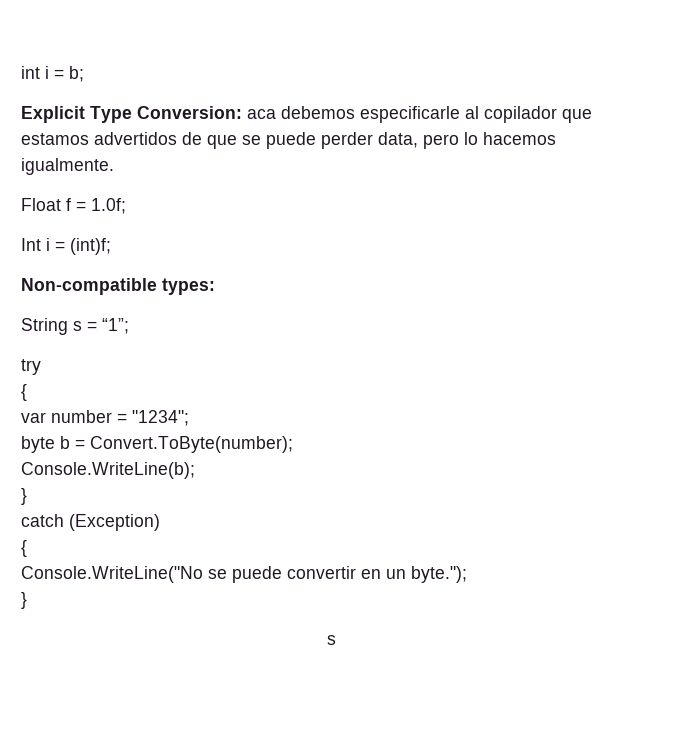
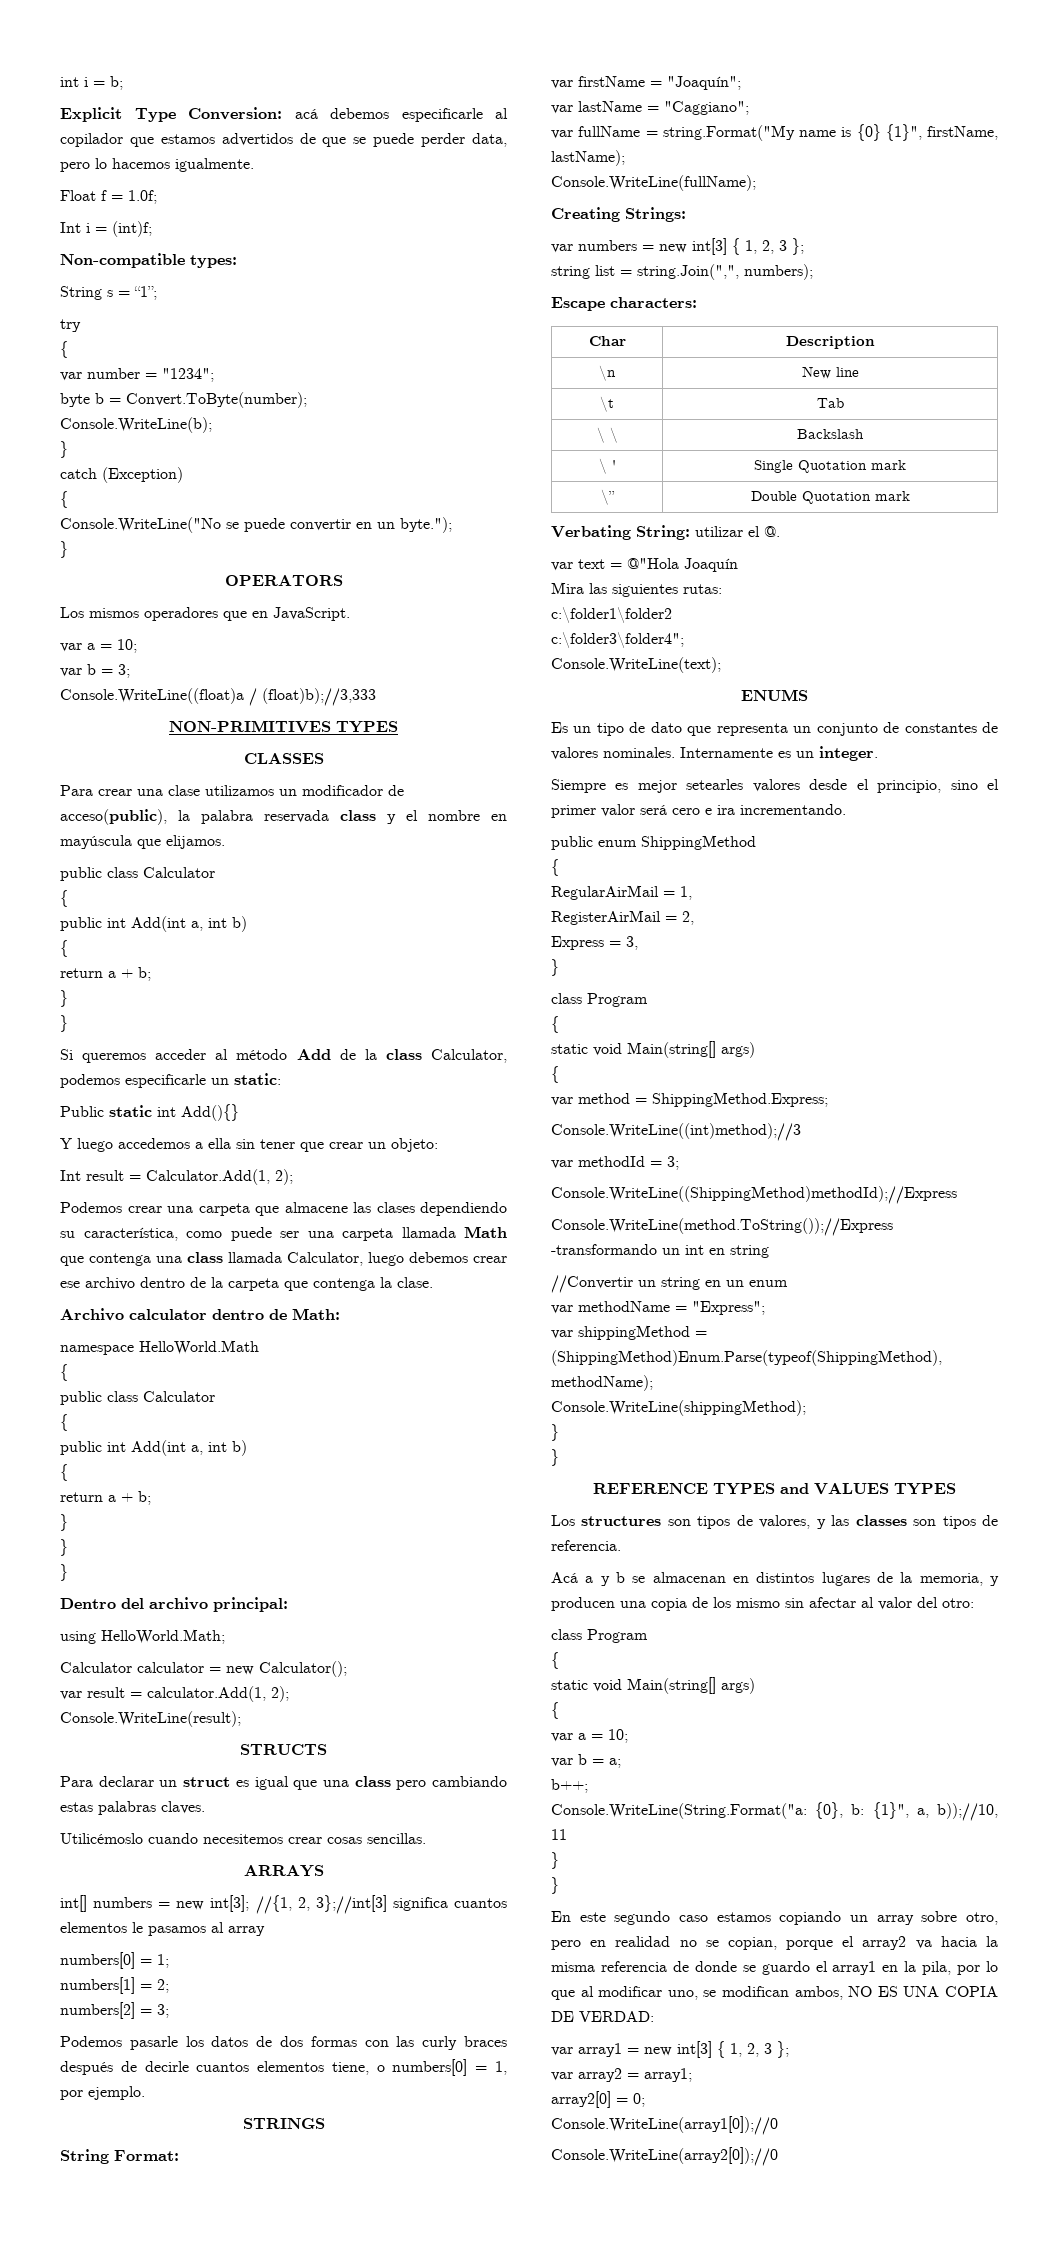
- Explicit Type Conversion: aca debemos especificarle al copilador que estamos advertidos de que se puede perder data, pero lo hacemos igualmente.
+ Explicit Type Conversion: acá debemos especificarle al copilador que estamos advertidos de que se puede perder data, pero lo hacemos igualmente.
  Console.WriteLine("No se puede convertir en un byte.");
  }
- s
+ OPERATORS
+ Los mismos operadores que en JavaScript.
+ var a = 10;
+ var b = 3;
+ Console.WriteLine((float)a / (float)b);//3,333
+ NON-PRIMITIVES TYPES
+ CLASSES
+ Para crear una clase utilizamos un modificador de acceso(public), la palabra reservada class y el nombre en mayúscula que elijamos.
+ public class Calculator
+ {
+ public int Add(int a, int b)
+ {
+ return a + b;
+ }
+ }
+ Si queremos acceder al método Add de la class Calculator, podemos especificarle un static:
+ Public static int Add(){}
+ Y luego accedemos a ella sin tener que crear un objeto:
+ Int result = Calculator.Add(1, 2);
+ Podemos crear una carpeta que almacene las clases dependiendo su característica, como puede ser una carpeta llamada Math que contenga una class llamada Calculator, luego debemos crear ese archivo dentro de la carpeta que contenga la clase.
+ Archivo calculator dentro de Math:
+ namespace HelloWorld.Math
+ {
+ public class Calculator
+ {
+ public int Add(int a, int b)
+ {
+ return a + b;
+ }
+ }
+ }
+ Dentro del archivo principal:
+ using HelloWorld.Math;
+ Calculator calculator = new Calculator();
+ var result = calculator.Add(1, 2);
+ Console.WriteLine(result);
+ STRUCTS
+ Para declarar un struct es igual que una class pero cambiando estas palabras claves.
+ Utilicémoslo cuando necesitemos crear cosas sencillas.
+ ARRAYS
+ int[] numbers = new int[3]; //{1, 2, 3};//int[3] significa cuantos elementos le pasamos al array
+ numbers[0] = 1;
+ numbers[1] = 2;
+ numbers[2] = 3;
+ Podemos pasarle los datos de dos formas con las curly braces después de decirle cuantos elementos tiene, o numbers[0] = 1, por ejemplo.
+ STRINGS
+ String Format:
+ var firstName = "Joaquín";
+ var lastName = "Caggiano";
+ var fullName = string.Format("My name is {0} {1}", firstName, lastName);
+ Console.WriteLine(fullName);
+ Creating Strings:
+ var numbers = new int[3] { 1, 2, 3 };
+ string list = string.Join(",", numbers);
+ Escape characters:
+ Char | Description
+ \n | New line
+ \t | Tab
+ \ \ | Backslash
+ \ ' | Single Quotation mark
+ \” | Double Quotation mark
+ Verbating String: utilizar el @.
+ var text = @"Hola Joaquín
+ Mira las siguientes rutas:
+ c:\folder1\folder2
+ c:\folder3\folder4";
+ Console.WriteLine(text);
+ ENUMS
+ Es un tipo de dato que representa un conjunto de constantes de valores nominales. Internamente es un integer.
+ Siempre es mejor setearles valores desde el principio, sino el primer valor será cero e ira incrementando.
+ public enum ShippingMethod
+ {
+ RegularAirMail = 1,
+ RegisterAirMail = 2,
+ Express = 3,
+ }
+ class Program
+ {
+ static void Main(string[] args)
+ {
+ var method = ShippingMethod.Express;
+ Console.WriteLine((int)method);//3
+ var methodId = 3;
+ Console.WriteLine((ShippingMethod)methodId);//Express
+ Console.WriteLine(method.ToString());//Express -transformando un int en string
+ //Convertir un string en un enum
+ var methodName = "Express";
+ var shippingMethod = (ShippingMethod)Enum.Parse(typeof(ShippingMethod), methodName);
+ Console.WriteLine(shippingMethod);
+ }
+ }
+ REFERENCE TYPES and VALUES TYPES
+ Los structures son tipos de valores, y las classes son tipos de referencia.
+ Acá a y b se almacenan en distintos lugares de la memoria, y producen una copia de los mismo sin afectar al valor del otro:
+ class Program
+ {
+ static void Main(string[] args)
+ {
+ var a = 10;
+ var b = a;
+ b++;
+ Console.WriteLine(String.Format("a: {0}, b: {1}", a, b));//10, 11
+ }
+ }
+ En este segundo caso estamos copiando un array sobre otro, pero en realidad no se copian, porque el array2 va hacia la misma referencia de donde se guardo el array1 en la pila, por lo que al modificar uno, se modifican ambos, NO ES UNA COPIA DE VERDAD:
+ var array1 = new int[3] { 1, 2, 3 };
+ var array2 = array1;
+ array2[0] = 0;
+ Console.WriteLine(array1[0]);//0
+ Console.WriteLine(array2[0]);//0

